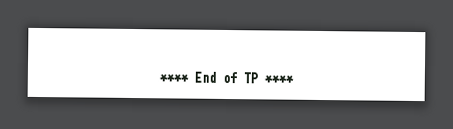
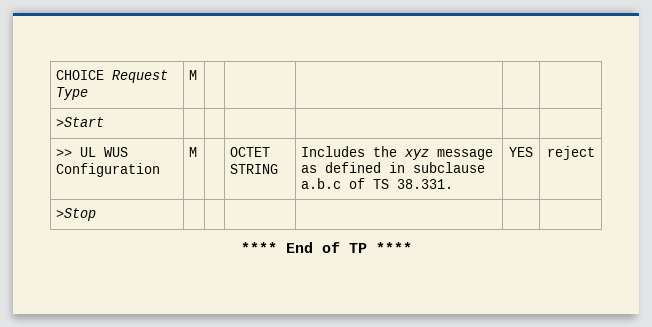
+ CHOICE Request Type | M | | | | |
+ >Start | | | | | |
+ >> UL WUS Configuration | M | | OCTET STRING | Includes the xyz message as defined in subclause a.b.c of TS 38.331. | YES | reject
+ >Stop | | | | | |

